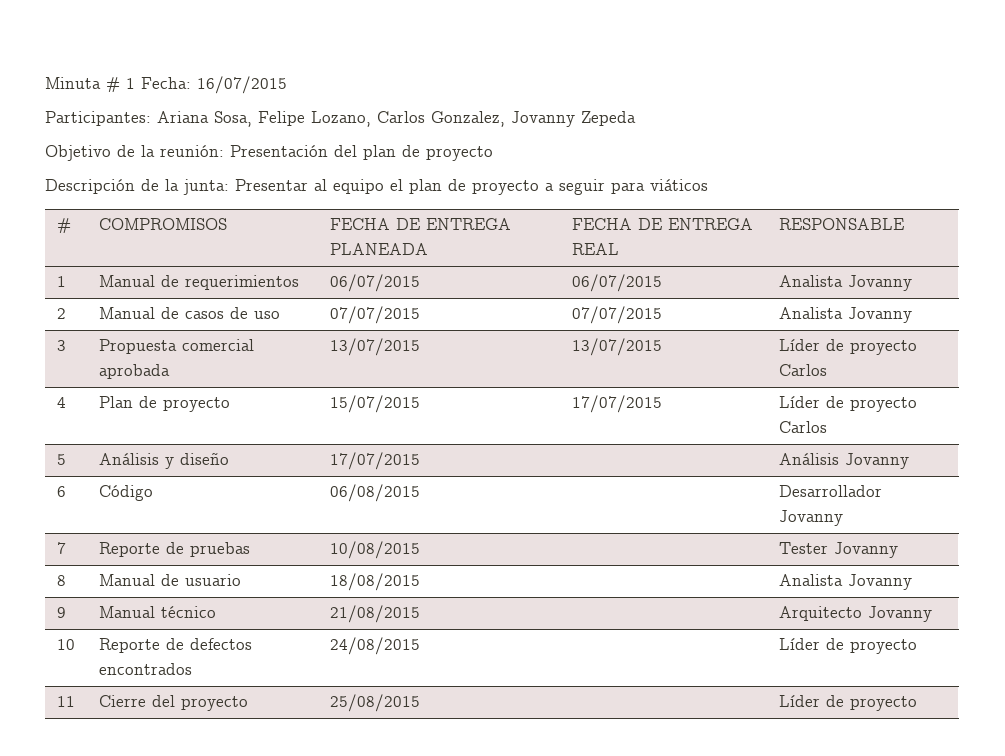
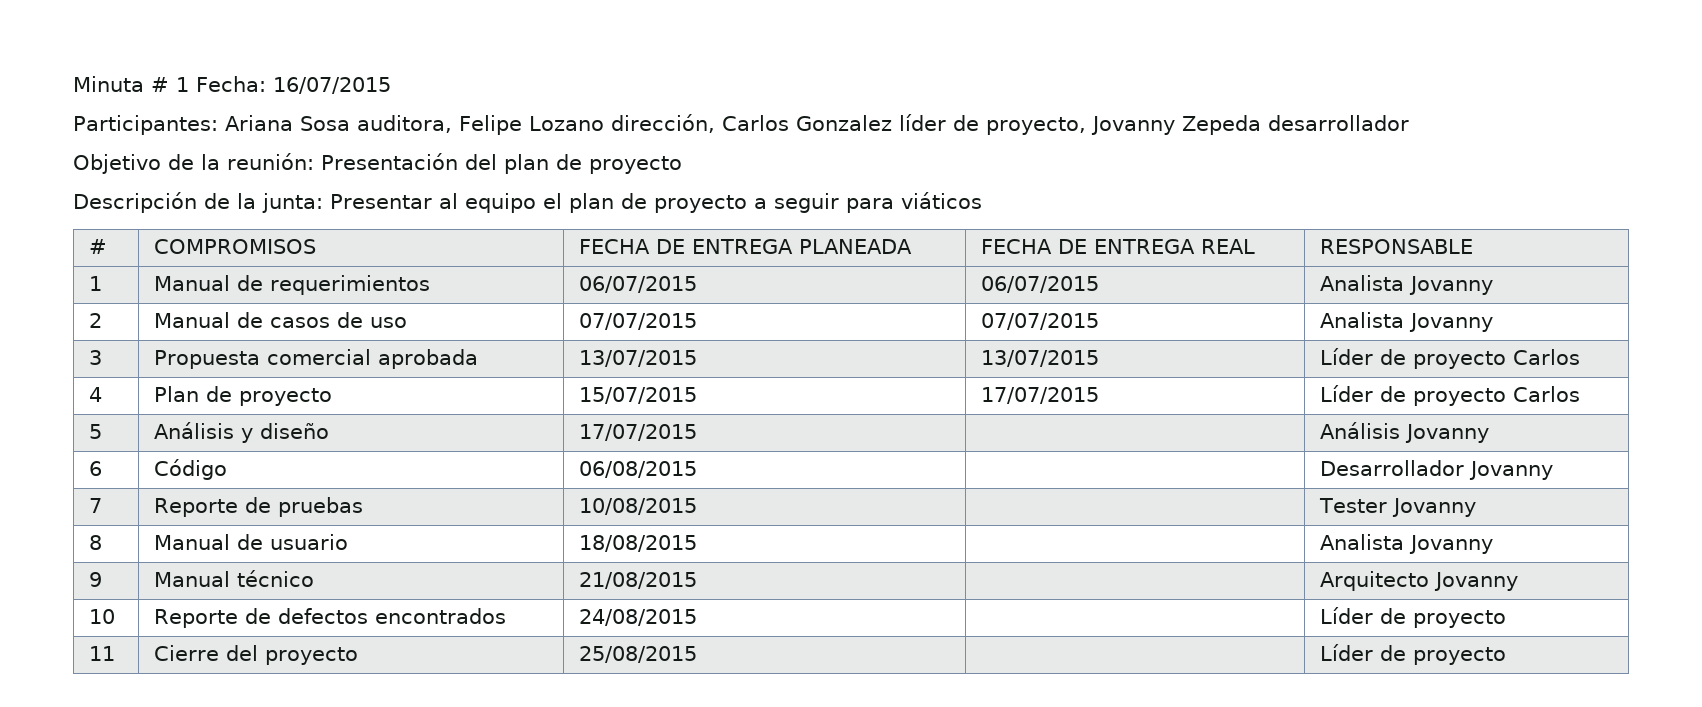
- Participantes: Ariana Sosa, Felipe Lozano, Carlos Gonzalez, Jovanny Zepeda
+ Participantes: Ariana Sosa auditora, Felipe Lozano dirección, Carlos Gonzalez líder de proyecto, Jovanny Zepeda desarrollador

